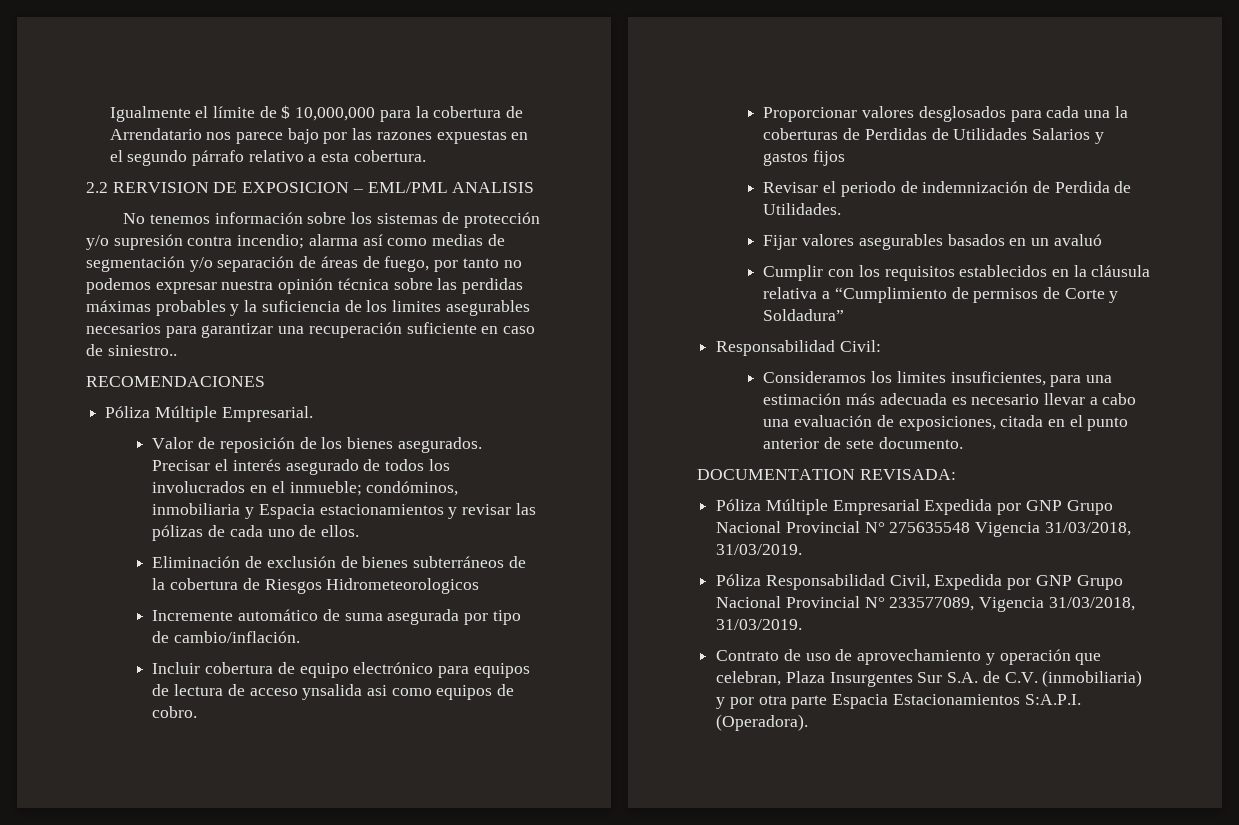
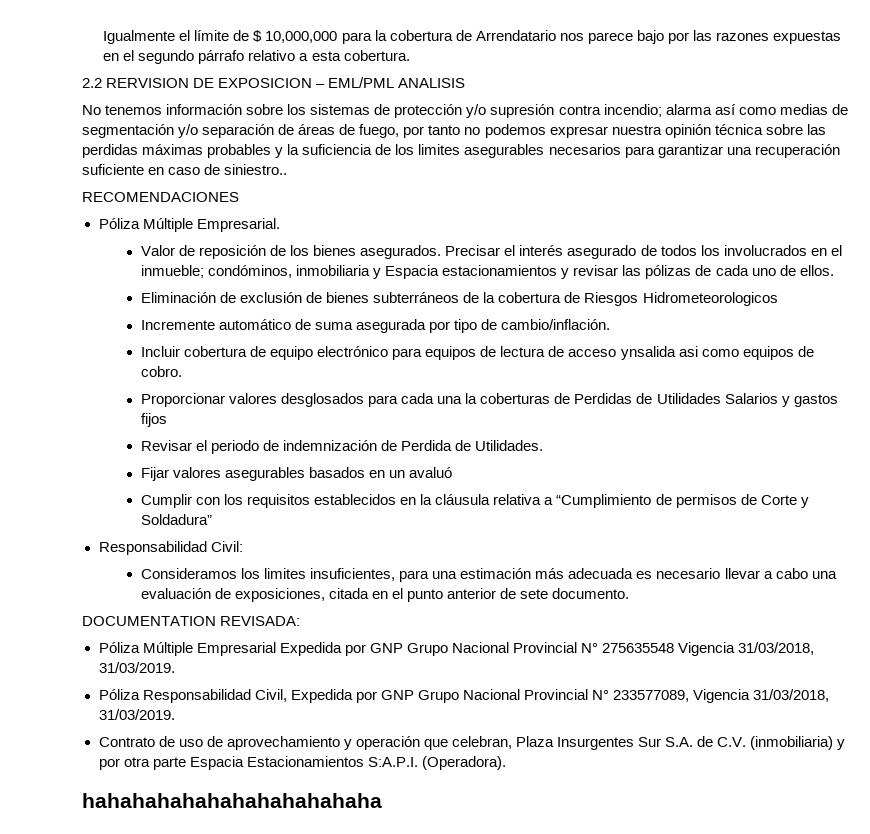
+ hahahahahahahahahahahaha

